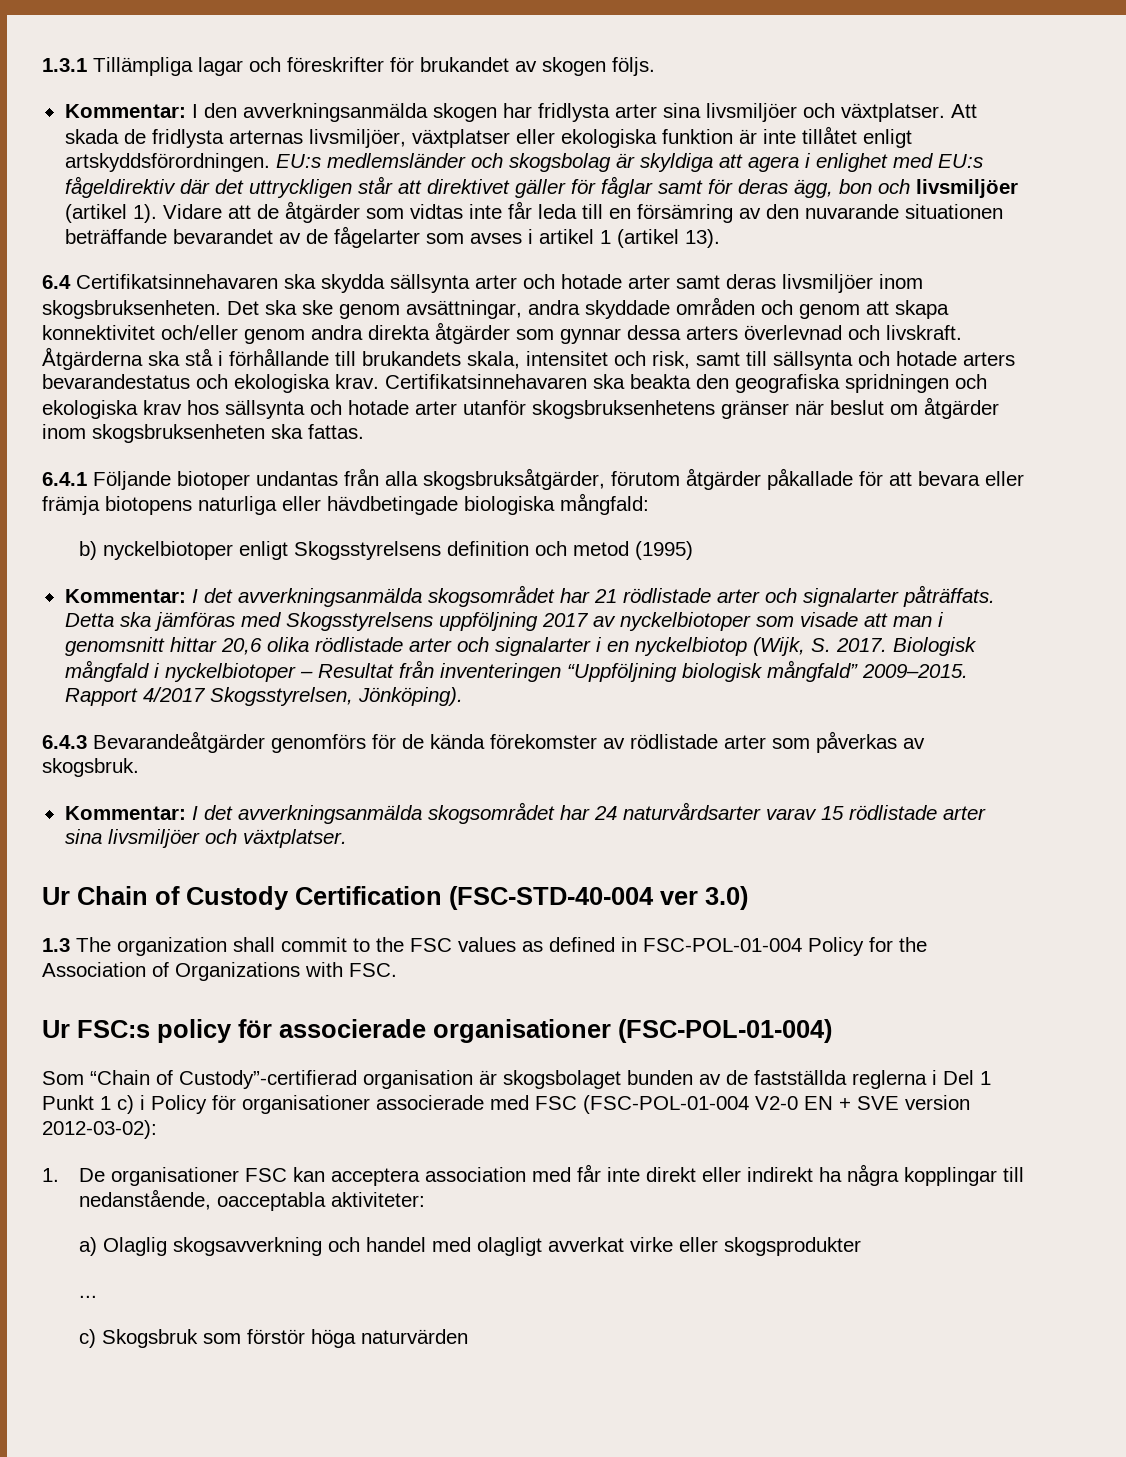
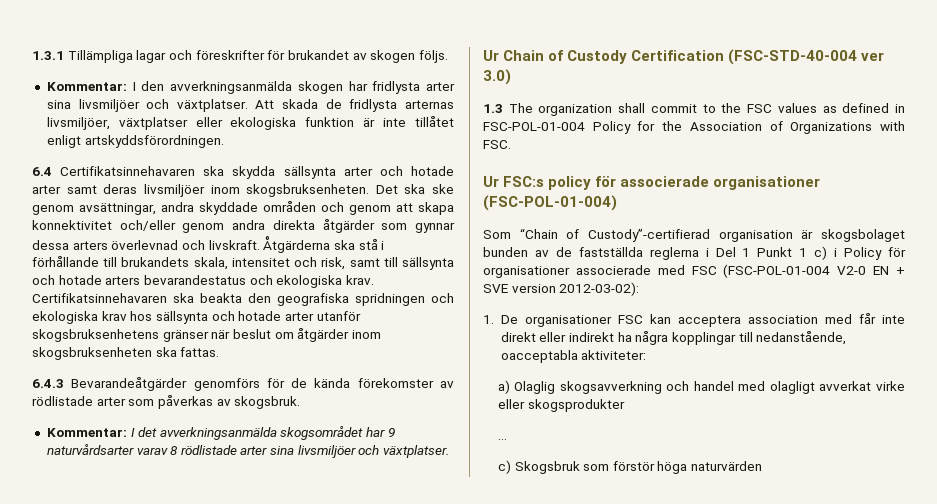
- EU:s medlemsländer och skogsbolag är skyldiga att agera i enlighet med EU:s fågeldirektiv där det uttryckligen står att direktivet gäller för fåglar samt för deras ägg, bon och livsmiljöer (artikel 1). Vidare att de åtgärder som vidtas inte får leda till en försämring av den nuvarande situationen beträffande bevarandet av de fågelarter som avses i artikel 1 (artikel 13).
- 6.4.1 Följande biotoper undantas från alla skogsbruksåtgärder, förutom åtgärder påkallade för att bevara eller främja biotopens naturliga eller hävdbetingade biologiska mångfald:
- b) nyckelbiotoper enligt Skogsstyrelsens definition och metod (1995)
- Kommentar: I det avverkningsanmälda skogsområdet har 21 rödlistade arter och signalarter påträffats. Detta ska jämföras med Skogsstyrelsens uppföljning 2017 av nyckelbiotoper som visade att man i genomsnitt hittar 20,6 olika rödlistade arter och signalarter i en nyckelbiotop (Wijk, S. 2017. Biologisk mångfald i nyckelbiotoper – Resultat från inventeringen “Uppföljning biologisk mångfald” 2009–2015. Rapport 4/2017 Skogsstyrelsen, Jönköping).
- Kommentar: I det avverkningsanmälda skogsområdet har 24 naturvårdsarter varav 15 rödlistade arter sina livsmiljöer och växtplatser.
+ Kommentar: I det avverkningsanmälda skogsområdet har 9 naturvårdsarter varav 8 rödlistade arter sina livsmiljöer och växtplatser.

